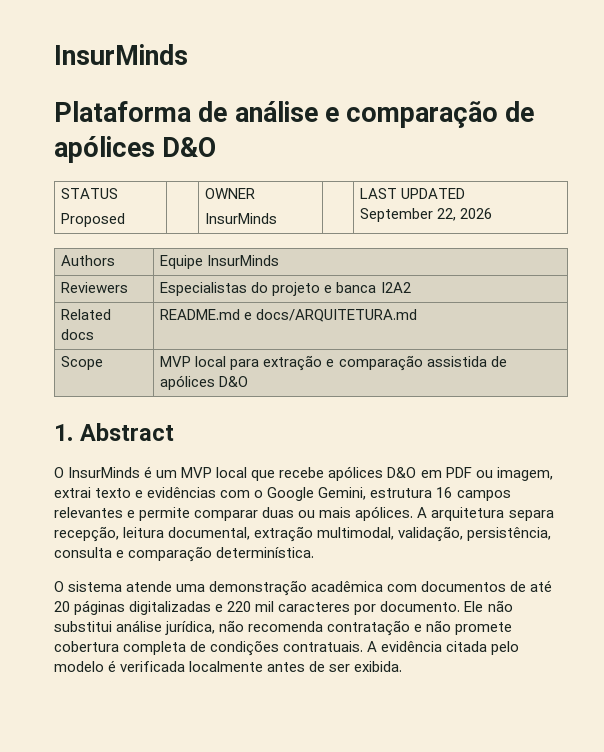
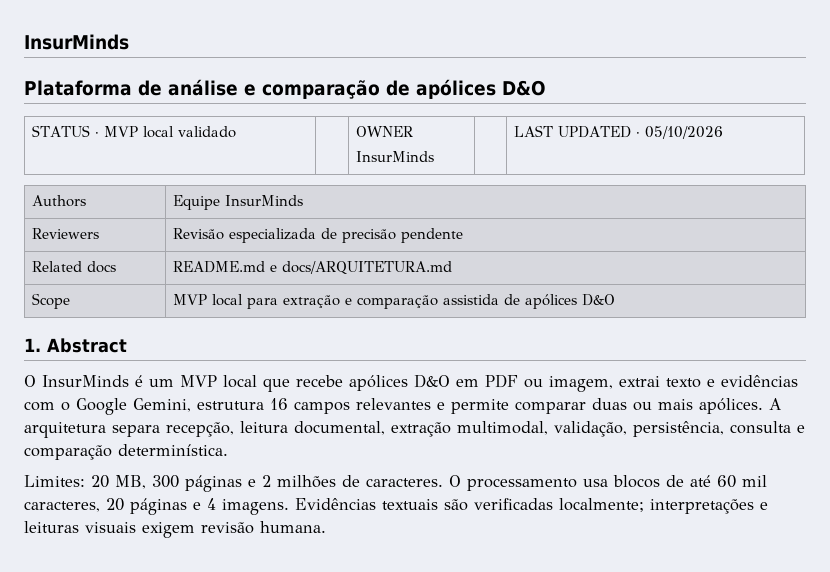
- STATUS
- Proposed | | OWNER
- InsurMinds | | LAST UPDATED
- September 22, 2026
+ STATUS · MVP local validado | | OWNER
+ InsurMinds | | LAST UPDATED · 05/10/2026
- Reviewers | Especialistas do projeto e banca I2A2
+ Reviewers | Revisão especializada de precisão pendente
- O sistema atende uma demonstração acadêmica com documentos de até 20 páginas digitalizadas e 220 mil caracteres por documento. Ele não substitui análise jurídica, não recomenda contratação e não promete cobertura completa de condições contratuais. A evidência citada pelo modelo é verificada localmente antes de ser exibida.
+ Limites: 20 MB, 300 páginas e 2 milhões de caracteres. O processamento usa blocos de até 60 mil caracteres, 20 páginas e 4 imagens. Evidências textuais são verificadas localmente; interpretações e leituras visuais exigem revisão humana.

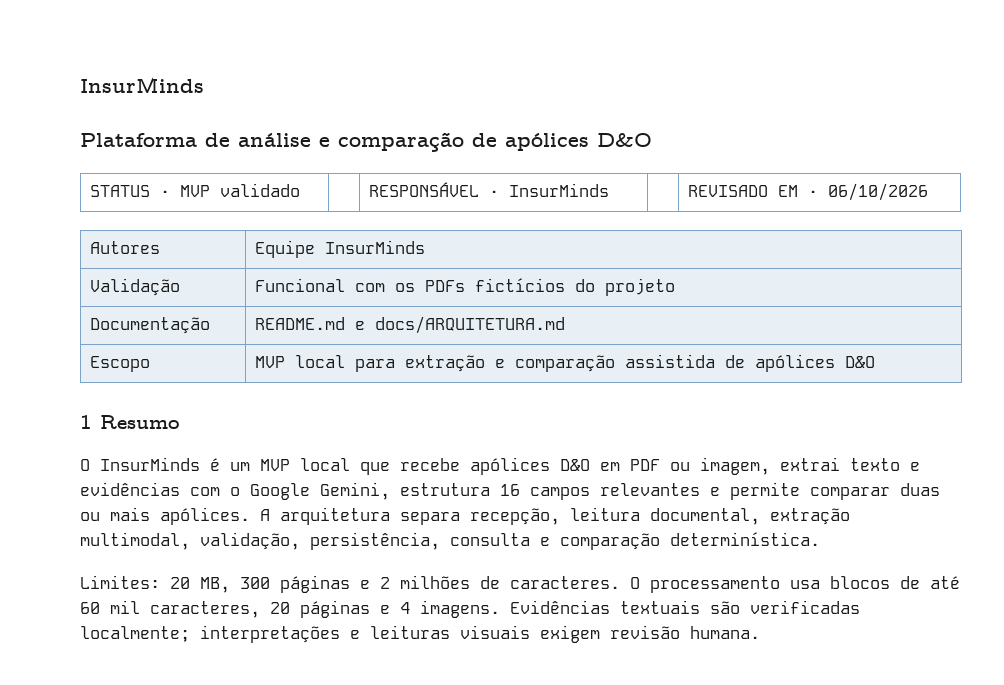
- STATUS · MVP local validado | | OWNER
- InsurMinds | | LAST UPDATED · 05/10/2026
- Authors | Equipe InsurMinds
- Reviewers | Revisão especializada de precisão pendente
- Related docs | README.md e docs/ARQUITETURA.md
+ STATUS · MVP validado | | RESPONSÁVEL · InsurMinds | | REVISADO EM · 06/10/2026
+ Autores | Equipe InsurMinds
+ Validação | Funcional com os PDFs fictícios do projeto
+ Documentação | README.md e docs/ARQUITETURA.md
- Scope | MVP local para extração e comparação assistida de apólices D&O
+ Escopo | MVP local para extração e comparação assistida de apólices D&O
- 1. Abstract
+ 1 Resumo

